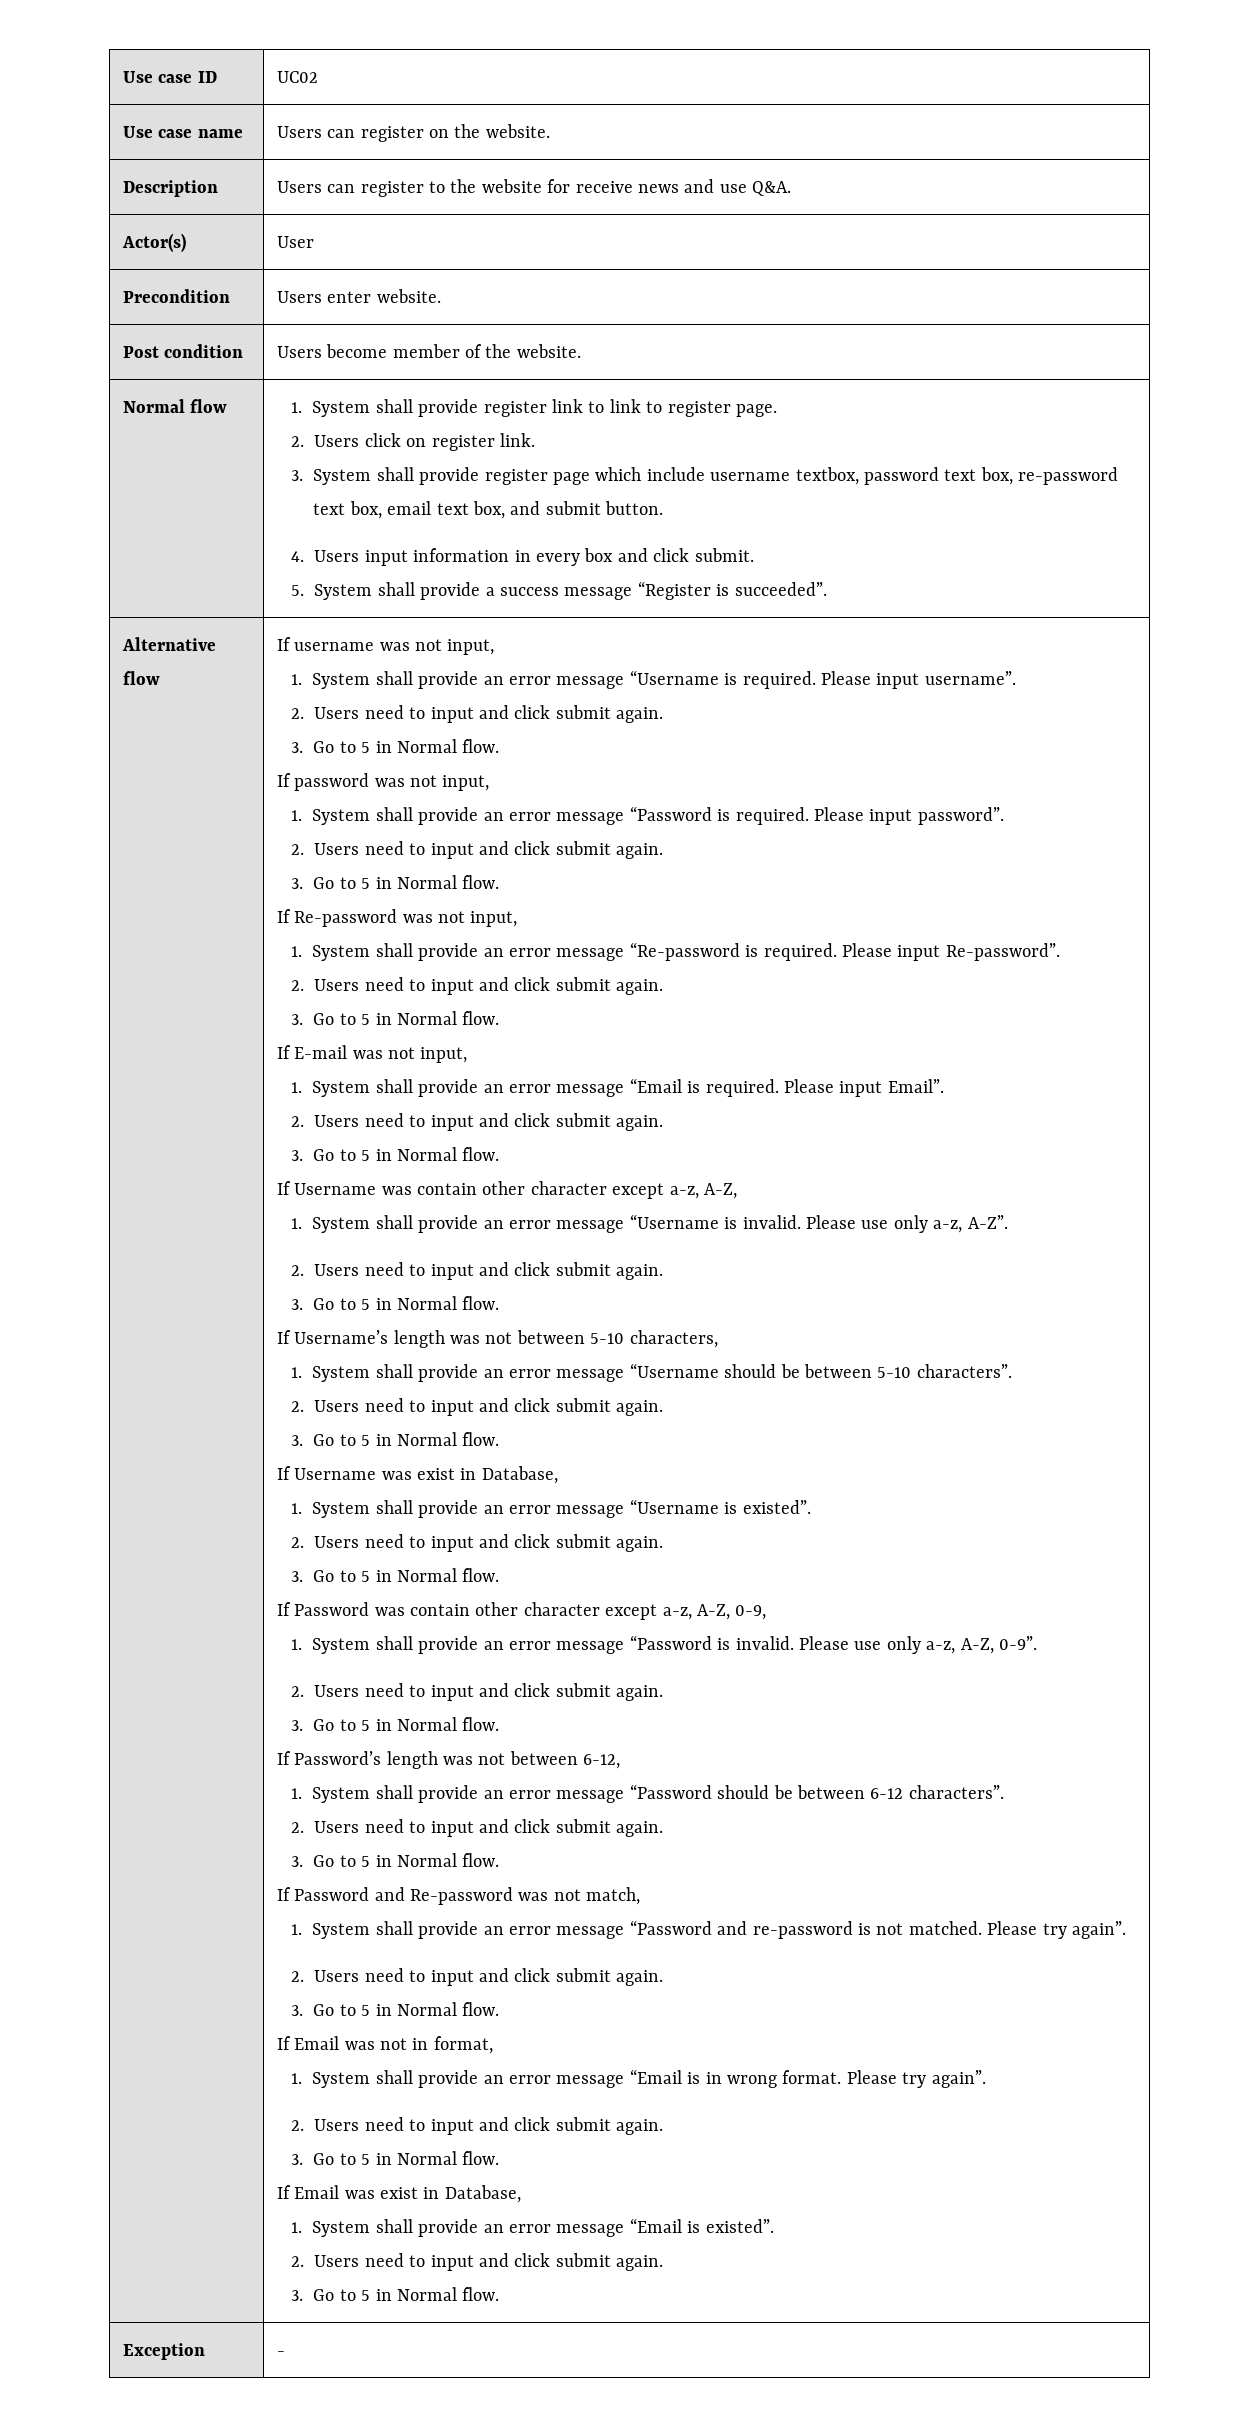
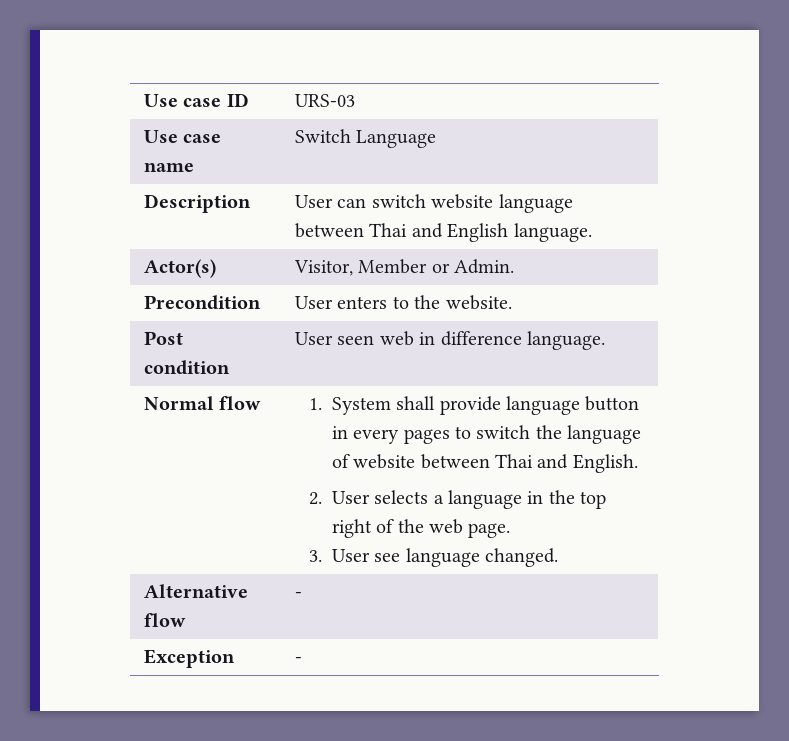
- Use case ID | UC02
+ Use case ID | URS-03
- Use case name | Users can register on the website.
- Description | Users can register to the website for receive news and use Q&A.
- Actor(s) | User
- Precondition | Users enter website.
- Post condition | Users become member of the website.
+ Use case name | Switch Language
+ Description | User can switch website language between Thai and English language.
+ Actor(s) | Visitor, Member or Admin.
+ Precondition | User enters to the website.
+ Post condition | User seen web in difference language.
- 1. System shall provide register link to link to register page.
- 2. Users click on register link.
- 3. System shall provide register page which include username textbox, password text box, re-password text box, email text box, and submit button.
- 4. Users input information in every box and click submit.
- 5. System shall provide a success message “Register is succeeded”.
- Alternative flow | If username was not input,
- 1. System shall provide an error message “Username is required. Please input username”.
- 2. Users need to input and click submit again.
- 3. Go to 5 in Normal flow.
- If password was not input,
- 1. System shall provide an error message “Password is required. Please input password”.
- 2. Users need to input and click submit again.
- 3. Go to 5 in Normal flow.
- If Re-password was not input,
- 1. System shall provide an error message “Re-password is required. Please input Re-password”.
- 2. Users need to input and click submit again.
- 3. Go to 5 in Normal flow.
- If E-mail was not input,
- 1. System shall provide an error message “Email is required. Please input Email”.
- 2. Users need to input and click submit again.
- 3. Go to 5 in Normal flow.
- If Username was contain other character except a-z, A-Z,
- 1. System shall provide an error message “Username is invalid. Please use only a-z, A-Z”.
- 2. Users need to input and click submit again.
- 3. Go to 5 in Normal flow.
- If Username’s length was not between 5-10 characters,
- 1. System shall provide an error message “Username should be between 5-10 characters”.
- 2. Users need to input and click submit again.
- 3. Go to 5 in Normal flow.
- If Username was exist in Database,
- 1. System shall provide an error message “Username is existed”.
- 2. Users need to input and click submit again.
- 3. Go to 5 in Normal flow.
- If Password was contain other character except a-z, A-Z, 0-9,
- 1. System shall provide an error message “Password is invalid. Please use only a-z, A-Z, 0-9”.
- 2. Users need to input and click submit again.
- 3. Go to 5 in Normal flow.
- If Password’s length was not between 6-12,
- 1. System shall provide an error message “Password should be between 6-12 characters”.
- 2. Users need to input and click submit again.
- 3. Go to 5 in Normal flow.
- If Password and Re-password was not match,
- 1. System shall provide an error message “Password and re-password is not matched. Please try again”.
- 2. Users need to input and click submit again.
- 3. Go to 5 in Normal flow.
- If Email was not in format,
- 1. System shall provide an error message “Email is in wrong format. Please try again”.
- 2. Users need to input and click submit again.
- 3. Go to 5 in Normal flow.
- If Email was exist in Database,
- 1. System shall provide an error message “Email is existed”.
- 2. Users need to input and click submit again.
- 3. Go to 5 in Normal flow.
+ 1. System shall provide language button in every pages to switch the language of website between Thai and English.
+ 2. User selects a language in the top right of the web page.
+ 3. User see language changed.
+ Alternative flow | -

